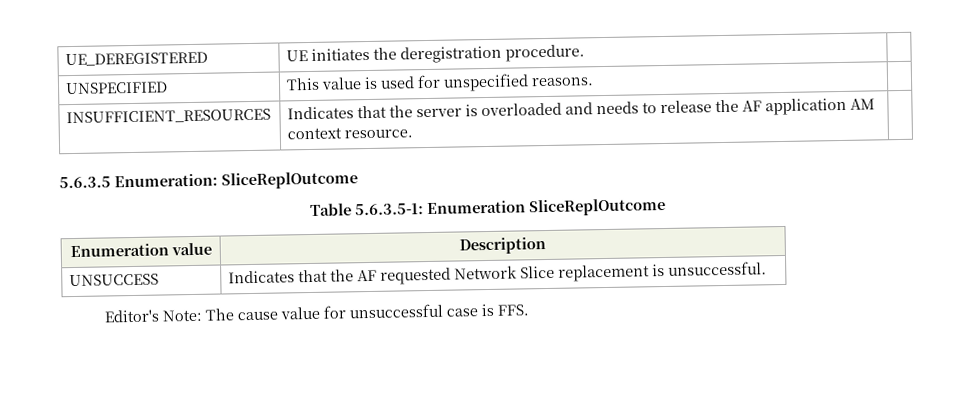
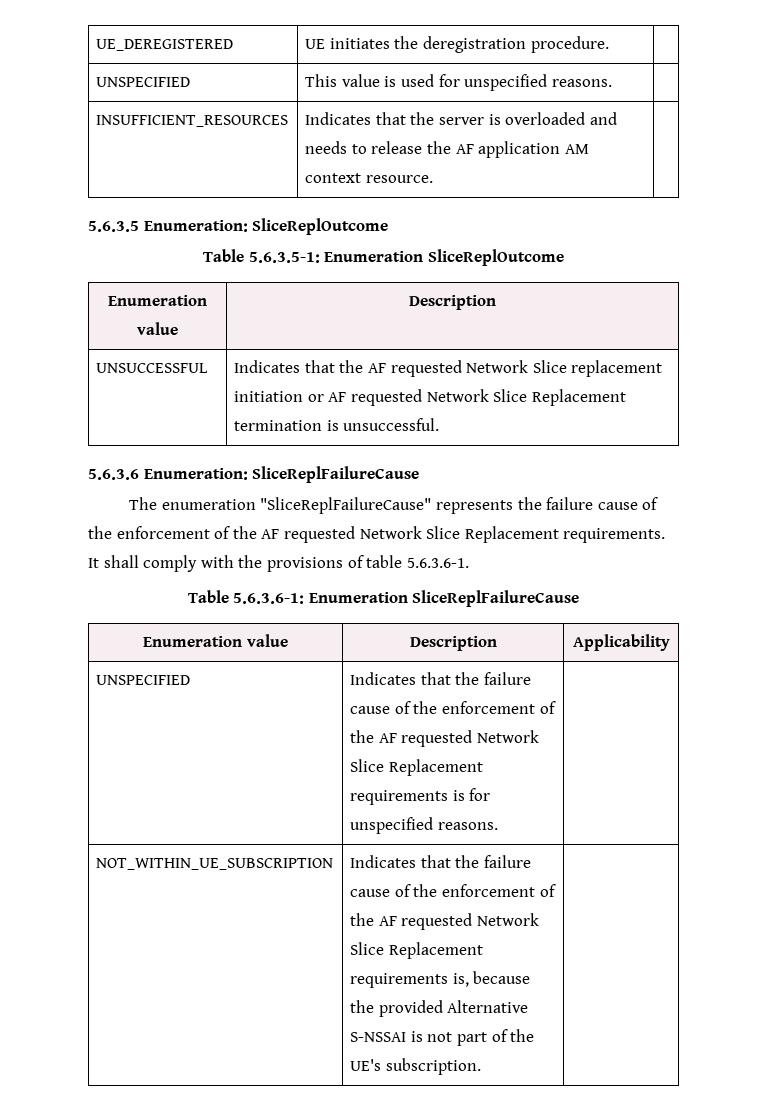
- UNSUCCESS | Indicates that the AF requested Network Slice replacement is unsuccessful.
- Editor's Note: The cause value for unsuccessful case is FFS.
+ UNSUCCESSFUL | Indicates that the AF requested Network Slice replacement initiation or AF requested Network Slice Replacement termination is unsuccessful.
+ 5.6.3.6 Enumeration: SliceReplFailureCause
+ The enumeration "SliceReplFailureCause" represents the failure cause of the enforcement of the AF requested Network Slice Replacement requirements. It shall comply with the provisions of table 5.6.3.6-1.
+ Table 5.6.3.6-1: Enumeration SliceReplFailureCause
+ Enumeration value | Description | Applicability
+ UNSPECIFIED | Indicates that the failure cause of the enforcement of the AF requested Network Slice Replacement requirements is for unspecified reasons. |
+ NOT_WITHIN_UE_SUBSCRIPTION | Indicates that the failure cause of the enforcement of the AF requested Network Slice Replacement requirements is, because the provided Alternative S-NSSAI is not part of the UE's subscription. |

